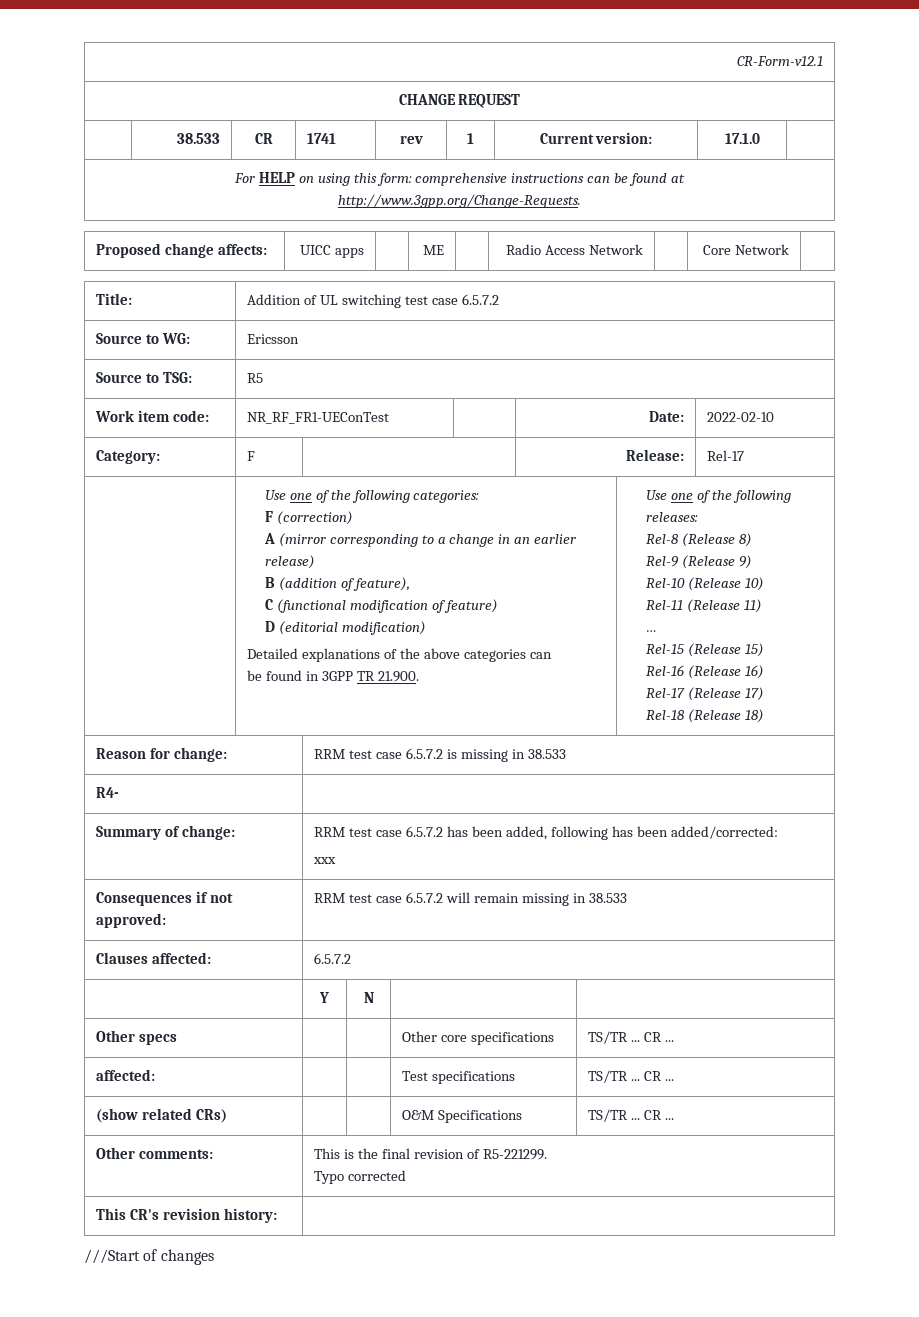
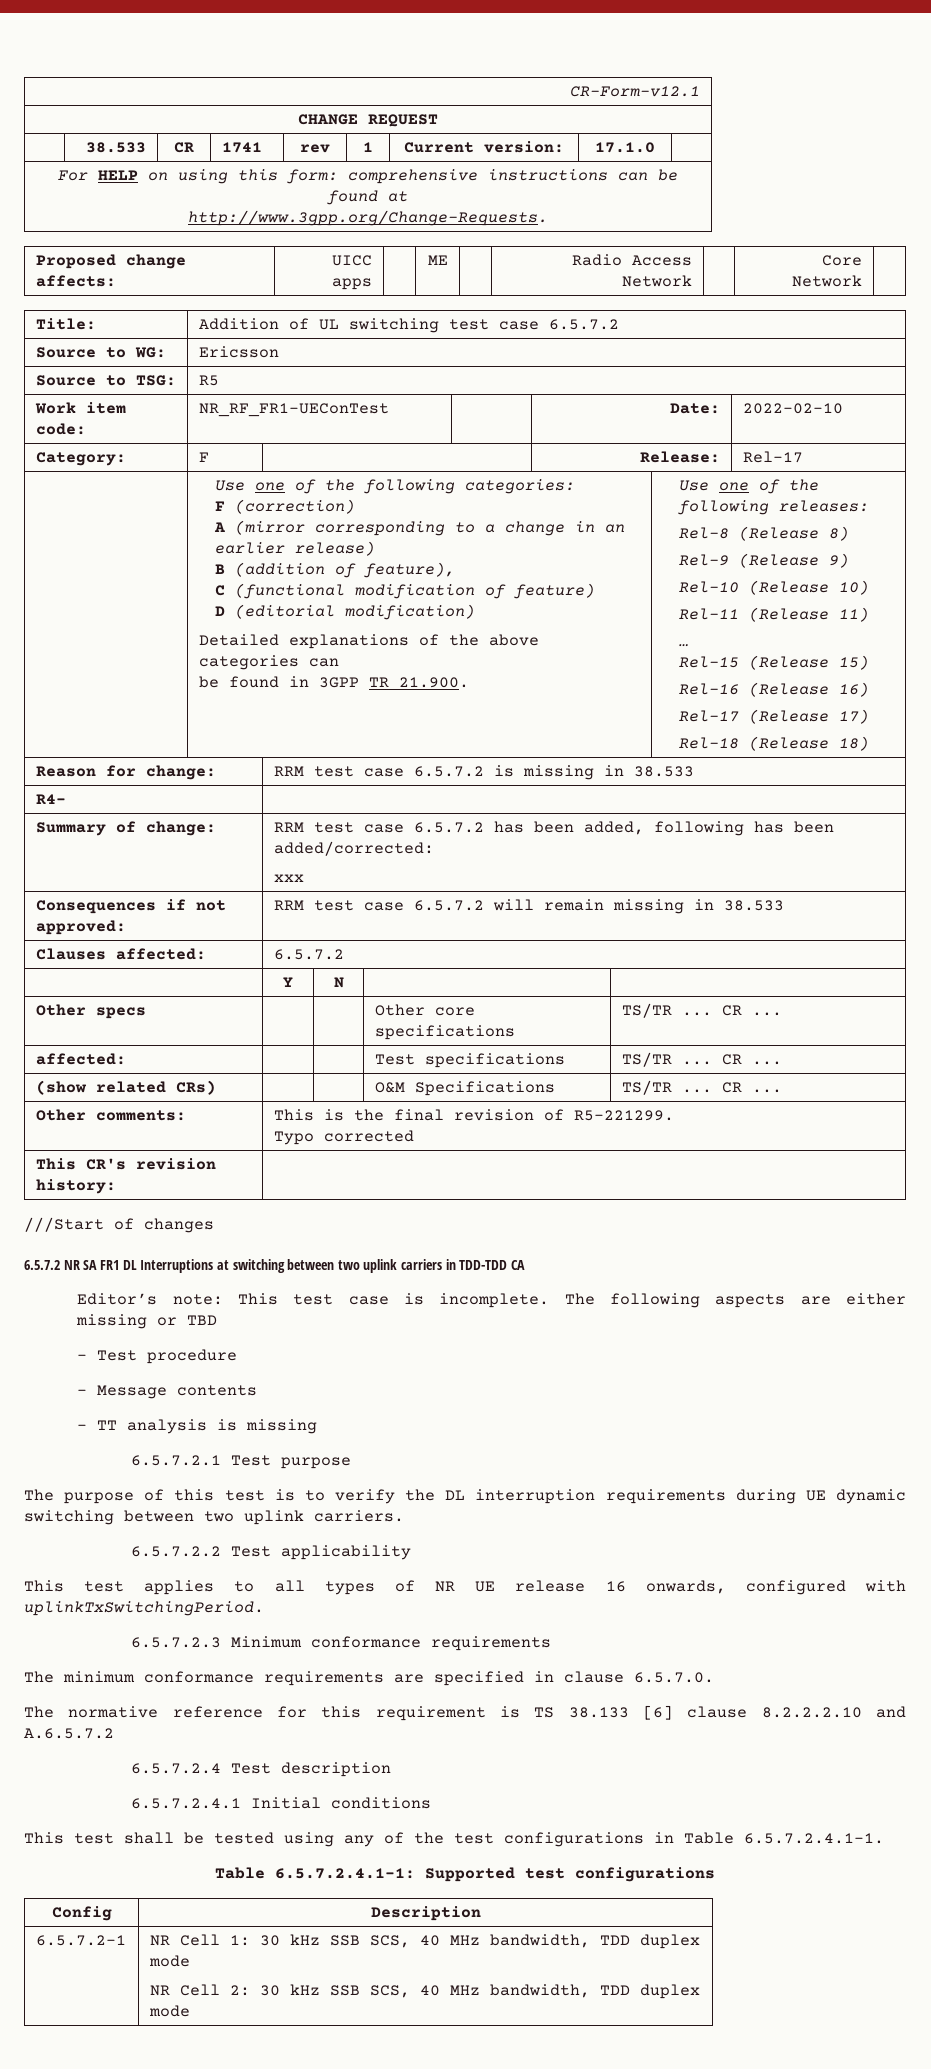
+ 6.5.7.2 NR SA FR1 DL Interruptions at switching between two uplink carriers in TDD-TDD CA
+ Editor’s note: This test case is incomplete. The following aspects are either missing or TBD
+ - Test procedure
+ - Message contents
+ - TT analysis is missing
+ 6.5.7.2.1 Test purpose
+ The purpose of this test is to verify the DL interruption requirements during UE dynamic switching between two uplink carriers.
+ 6.5.7.2.2 Test applicability
+ This test applies to all types of NR UE release 16 onwards, configured with uplinkTxSwitchingPeriod.
+ 6.5.7.2.3 Minimum conformance requirements
+ The minimum conformance requirements are specified in clause 6.5.7.0.
+ The normative reference for this requirement is TS 38.133 [6] clause 8.2.2.2.10 and A.6.5.7.2
+ 6.5.7.2.4 Test description
+ 6.5.7.2.4.1 Initial conditions
+ This test shall be tested using any of the test configurations in Table 6.5.7.2.4.1-1.
+ Table 6.5.7.2.4.1-1: Supported test configurations
+ Config | Description
+ 6.5.7.2-1 | NR Cell 1: 30 kHz SSB SCS, 40 MHz bandwidth, TDD duplex mode
+ NR Cell 2: 30 kHz SSB SCS, 40 MHz bandwidth, TDD duplex mode

